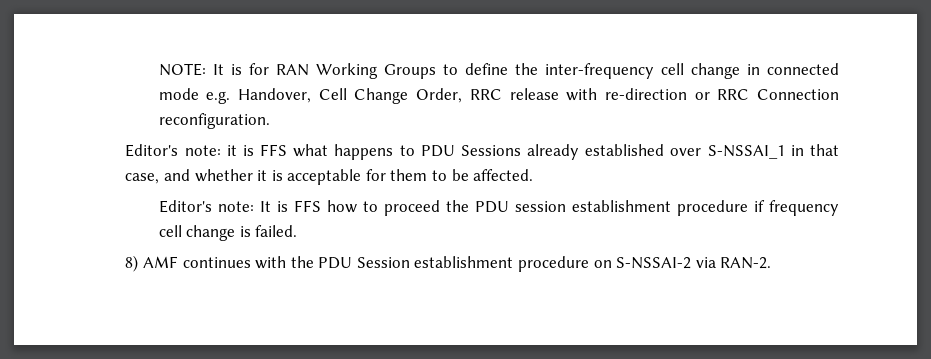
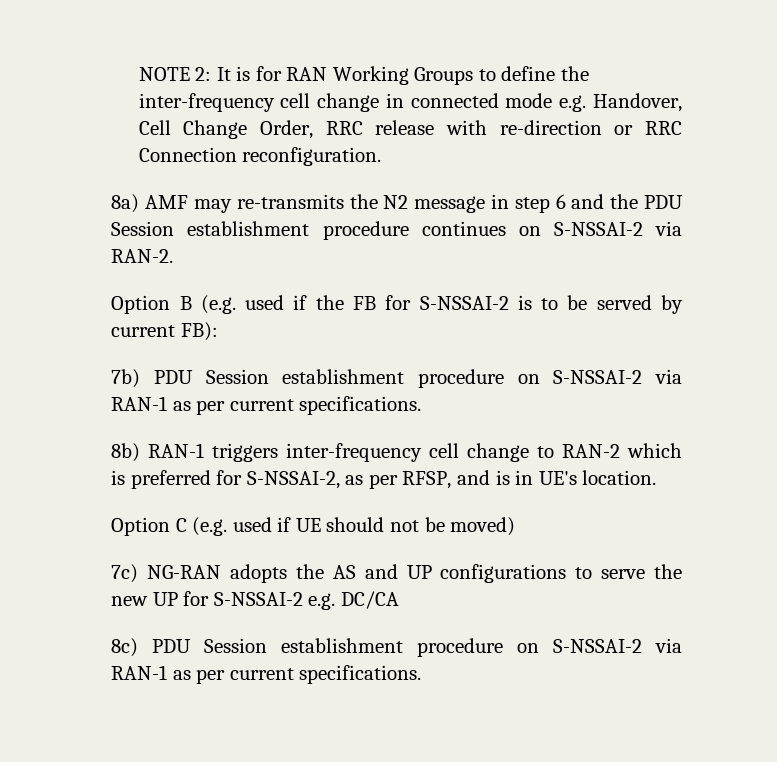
- NOTE: It is for RAN Working Groups to define the inter-frequency cell change in connected mode e.g. Handover, Cell Change Order, RRC release with re-direction or RRC Connection reconfiguration.
+ NOTE 2: It is for RAN Working Groups to define the inter-frequency cell change in connected mode e.g. Handover, Cell Change Order, RRC release with re-direction or RRC Connection reconfiguration.
- Editor's note: it is FFS what happens to PDU Sessions already established over S-NSSAI_1 in that case, and whether it is acceptable for them to be affected.
- Editor's note: It is FFS how to proceed the PDU session establishment procedure if frequency cell change is failed.
- 8) AMF continues with the PDU Session establishment procedure on S-NSSAI-2 via RAN-2.
+ 8a) AMF may re-transmits the N2 message in step 6 and the PDU Session establishment procedure continues on S-NSSAI-2 via RAN-2.
+ Option B (e.g. used if the FB for S-NSSAI-2 is to be served by current FB):
+ 7b) PDU Session establishment procedure on S-NSSAI-2 via RAN-1 as per current specifications.
+ 8b) RAN-1 triggers inter-frequency cell change to RAN-2 which is preferred for S-NSSAI-2, as per RFSP, and is in UE's location.
+ Option C (e.g. used if UE should not be moved)
+ 7c) NG-RAN adopts the AS and UP configurations to serve the new UP for S-NSSAI-2 e.g. DC/CA
+ 8c) PDU Session establishment procedure on S-NSSAI-2 via RAN-1 as per current specifications.

